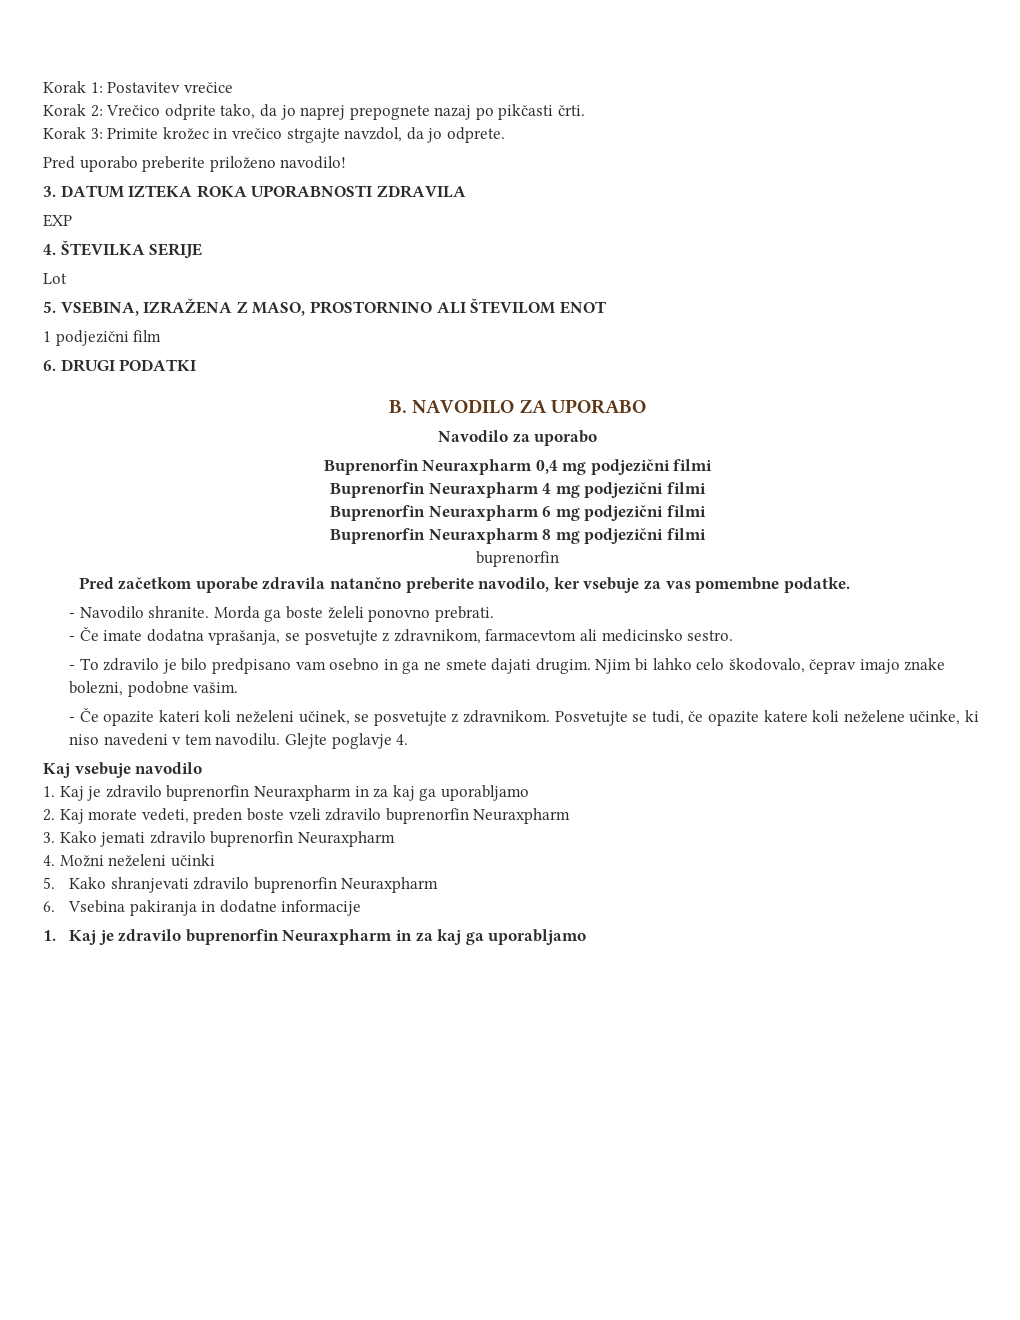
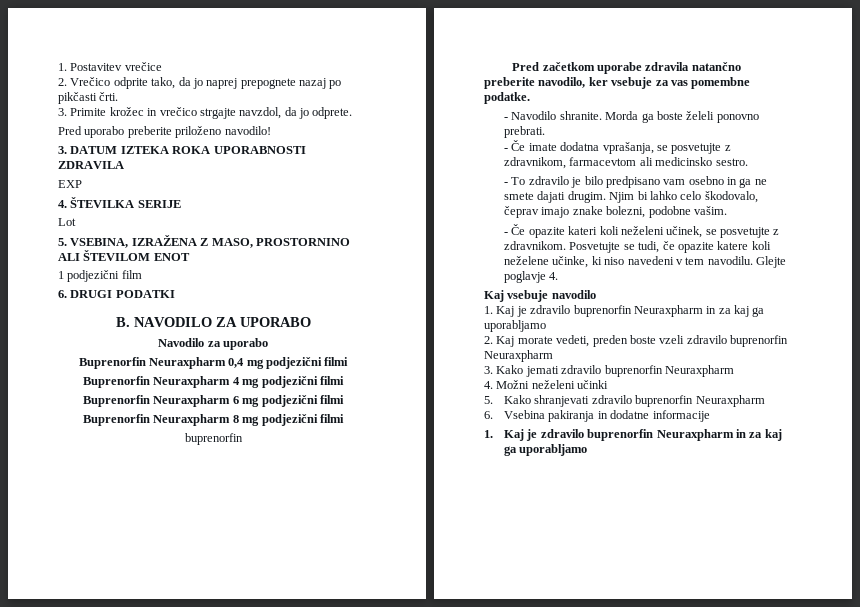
- Korak 1: Postavitev vrečice
+ 1. Postavitev vrečice
- Korak 2: Vrečico odprite tako, da jo naprej prepognete nazaj po pikčasti črti.
+ 2. Vrečico odprite tako, da jo naprej prepognete nazaj po pikčasti črti.
- Korak 3: Primite krožec in vrečico strgajte navzdol, da jo odprete.
+ 3. Primite krožec in vrečico strgajte navzdol, da jo odprete.

